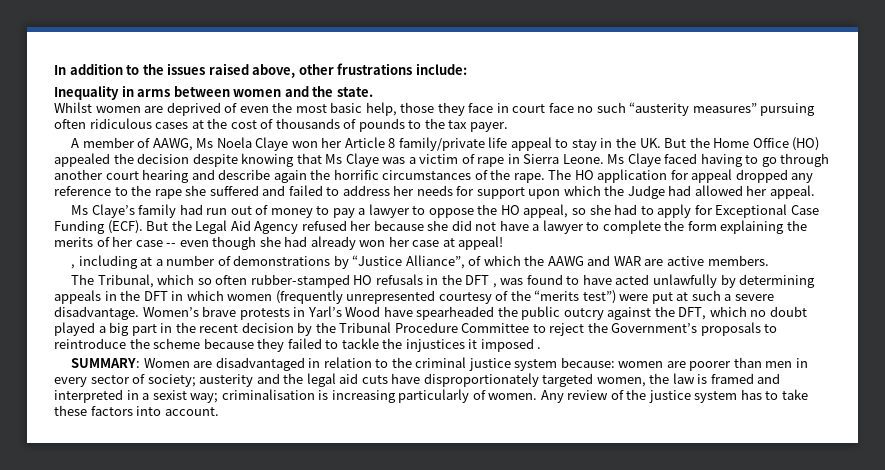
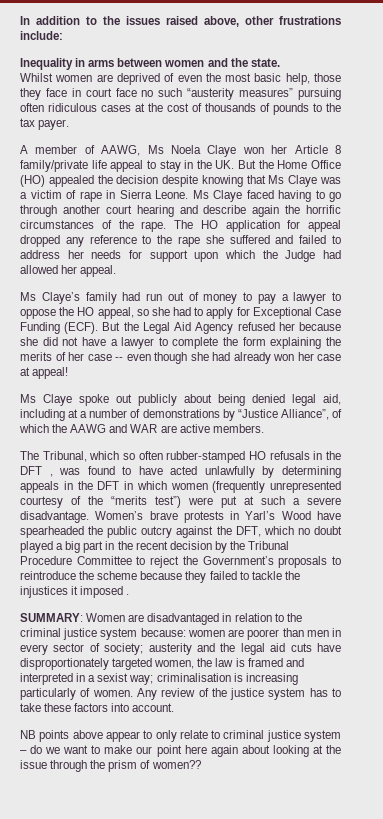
- , including at a number of demonstrations by “Justice Alliance”, of which the AAWG and WAR are active members.
+ Ms Claye spoke out publicly about being denied legal aid, including at a number of demonstrations by “Justice Alliance”, of which the AAWG and WAR are active members.
+ NB points above appear to only relate to criminal justice system – do we want to make our point here again about looking at the issue through the prism of women??

